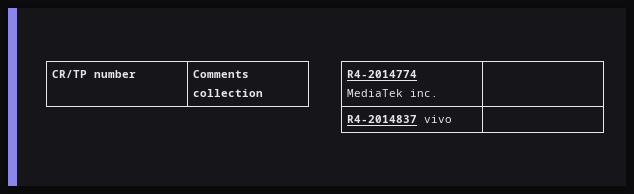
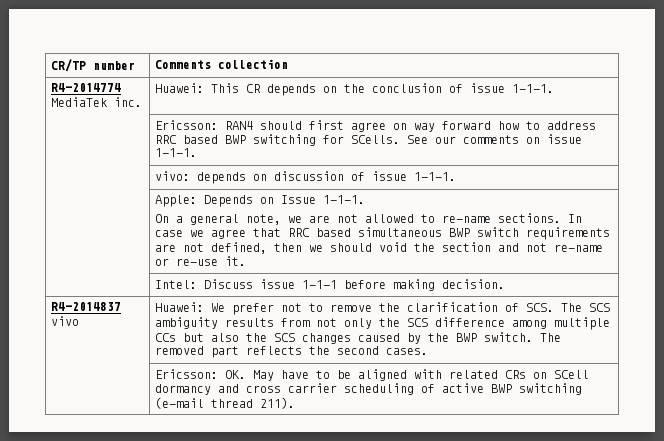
- R4-2014774 MediaTek inc. |
- R4-2014837 vivo |
+ R4-2014774 MediaTek inc. | Huawei: This CR depends on the conclusion of issue 1-1-1.
+ | Ericsson: RAN4 should first agree on way forward how to address RRC based BWP switching for SCells. See our comments on issue 1-1-1.
+ | vivo: depends on discussion of issue 1-1-1.
+ | Apple: Depends on Issue 1-1-1.
+ On a general note, we are not allowed to re-name sections. In case we agree that RRC based simultaneous BWP switch requirements are not defined, then we should void the section and not re-name or re-use it.
+ | Intel: Discuss issue 1-1-1 before making decision.
+ R4-2014837 vivo | Huawei: We prefer not to remove the clarification of SCS. The SCS ambiguity results from not only the SCS difference among multiple CCs but also the SCS changes caused by the BWP switch. The removed part reflects the second cases.
+ | Ericsson: OK. May have to be aligned with related CRs on SCell dormancy and cross carrier scheduling of active BWP switching (e-mail thread 211).

